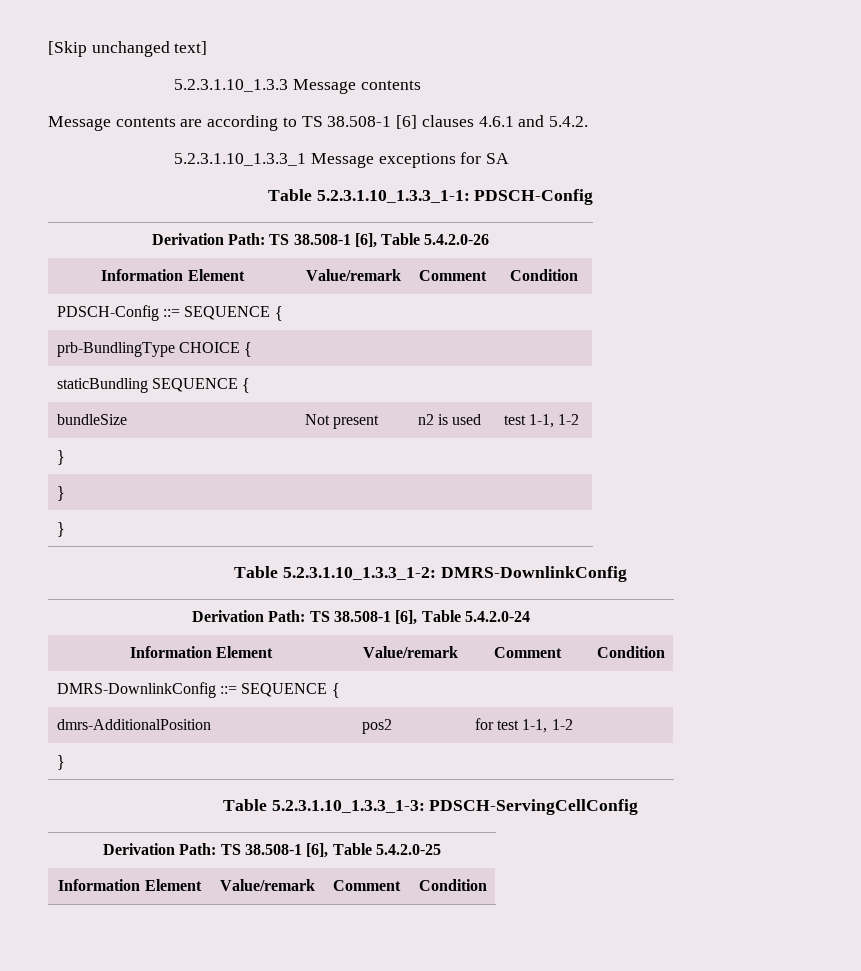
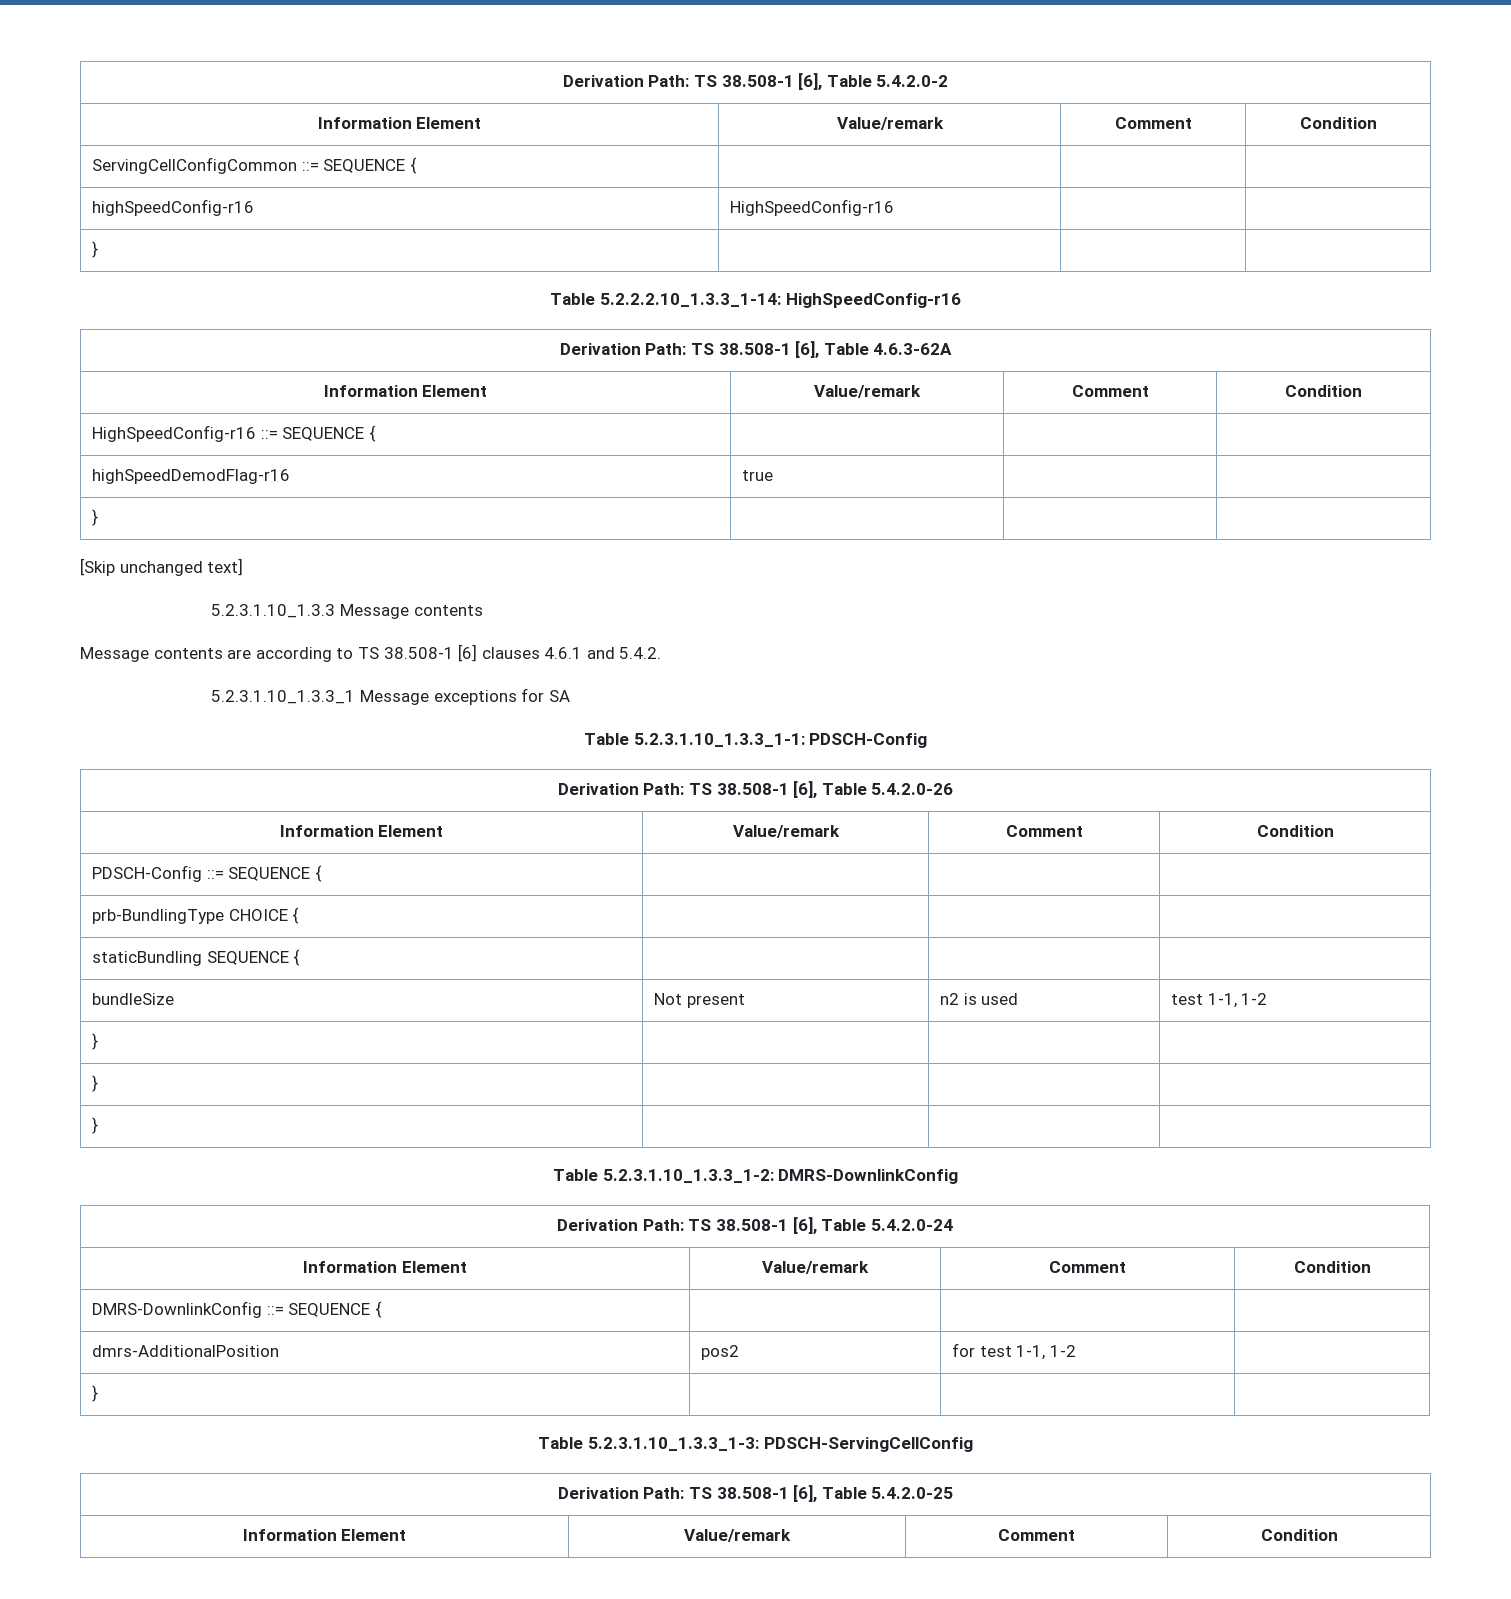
+ Derivation Path: TS 38.508-1 [6], Table 5.4.2.0-2
+ Information Element | Value/remark | Comment | Condition
+ ServingCellConfigCommon ::= SEQUENCE { | | |
+ highSpeedConfig-r16 | HighSpeedConfig-r16 | |
+ } | | |
+ Table 5.2.2.2.10_1.3.3_1-14: HighSpeedConfig-r16
+ Derivation Path: TS 38.508-1 [6], Table 4.6.3-62A
+ Information Element | Value/remark | Comment | Condition
+ HighSpeedConfig-r16 ::= SEQUENCE { | | |
+ highSpeedDemodFlag-r16 | true | |
+ } | | |

